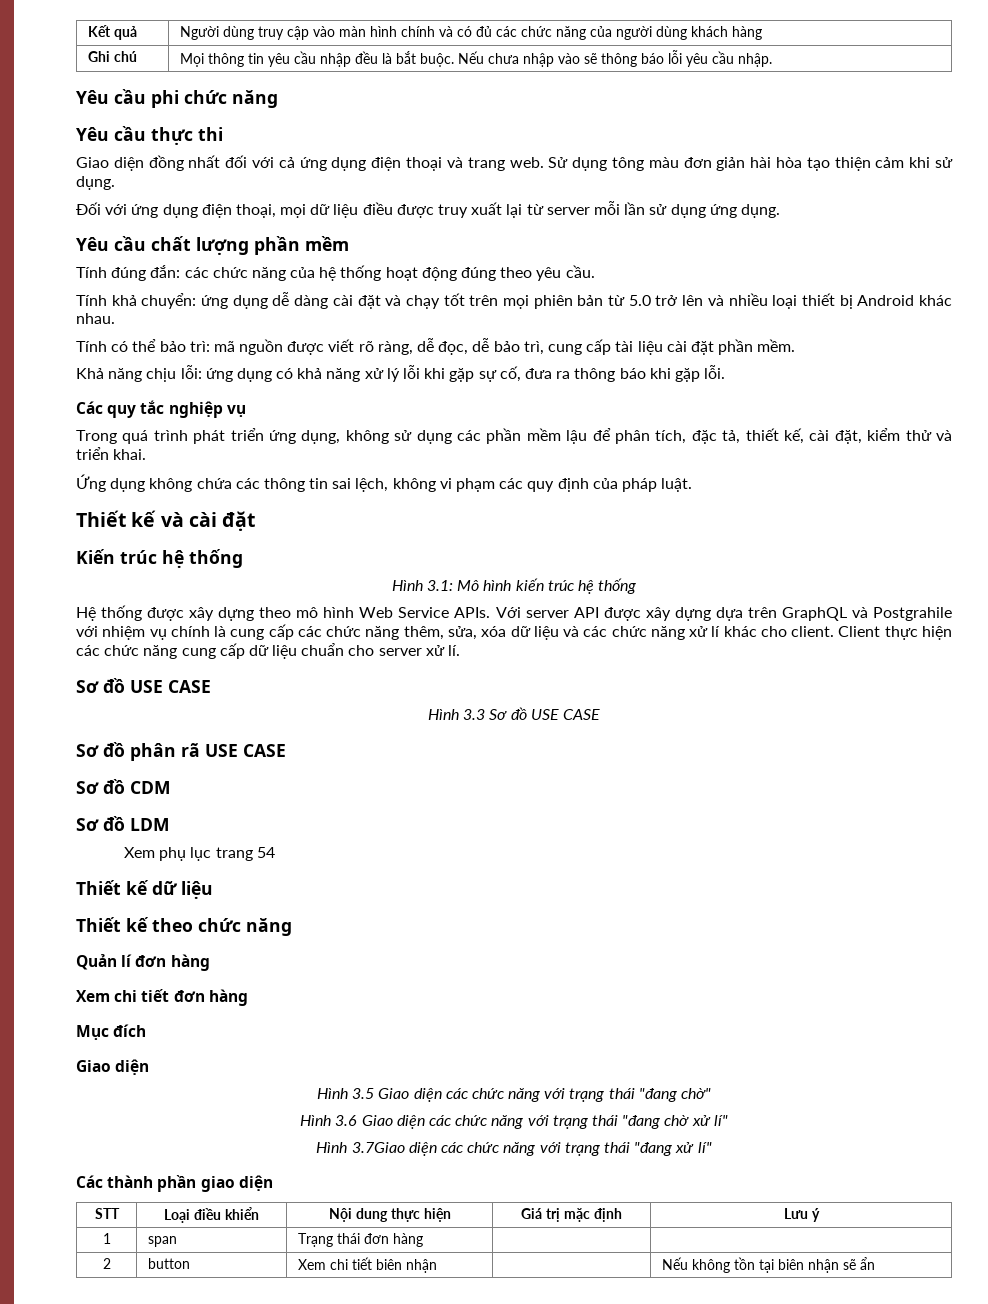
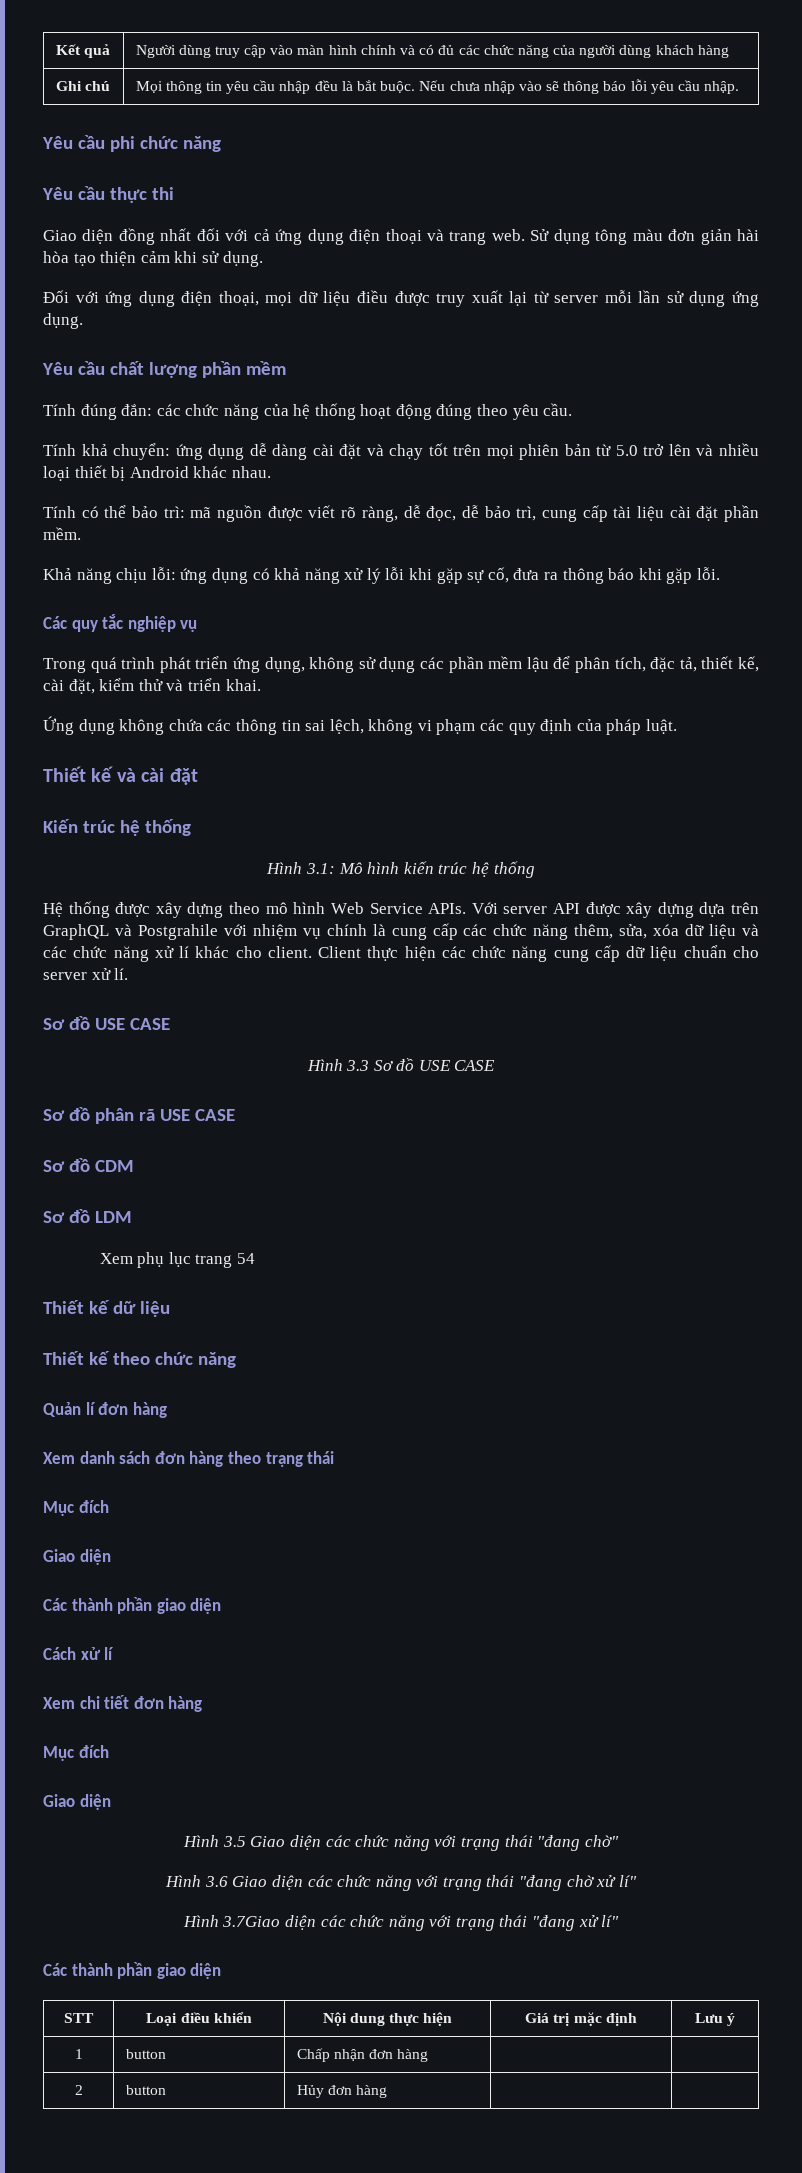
+ Xem danh sách đơn hàng theo trạng thái
+ Mục đích
+ Giao diện
+ Các thành phần giao diện
+ Cách xử lí
- 1 | span | Trạng thái đơn hàng | |
+ 1 | button | Chấp nhận đơn hàng | |
- 2 | button | Xem chi tiết biên nhận | | Nếu không tồn tại biên nhận sẽ ẩn
+ 2 | button | Hủy đơn hàng | |

